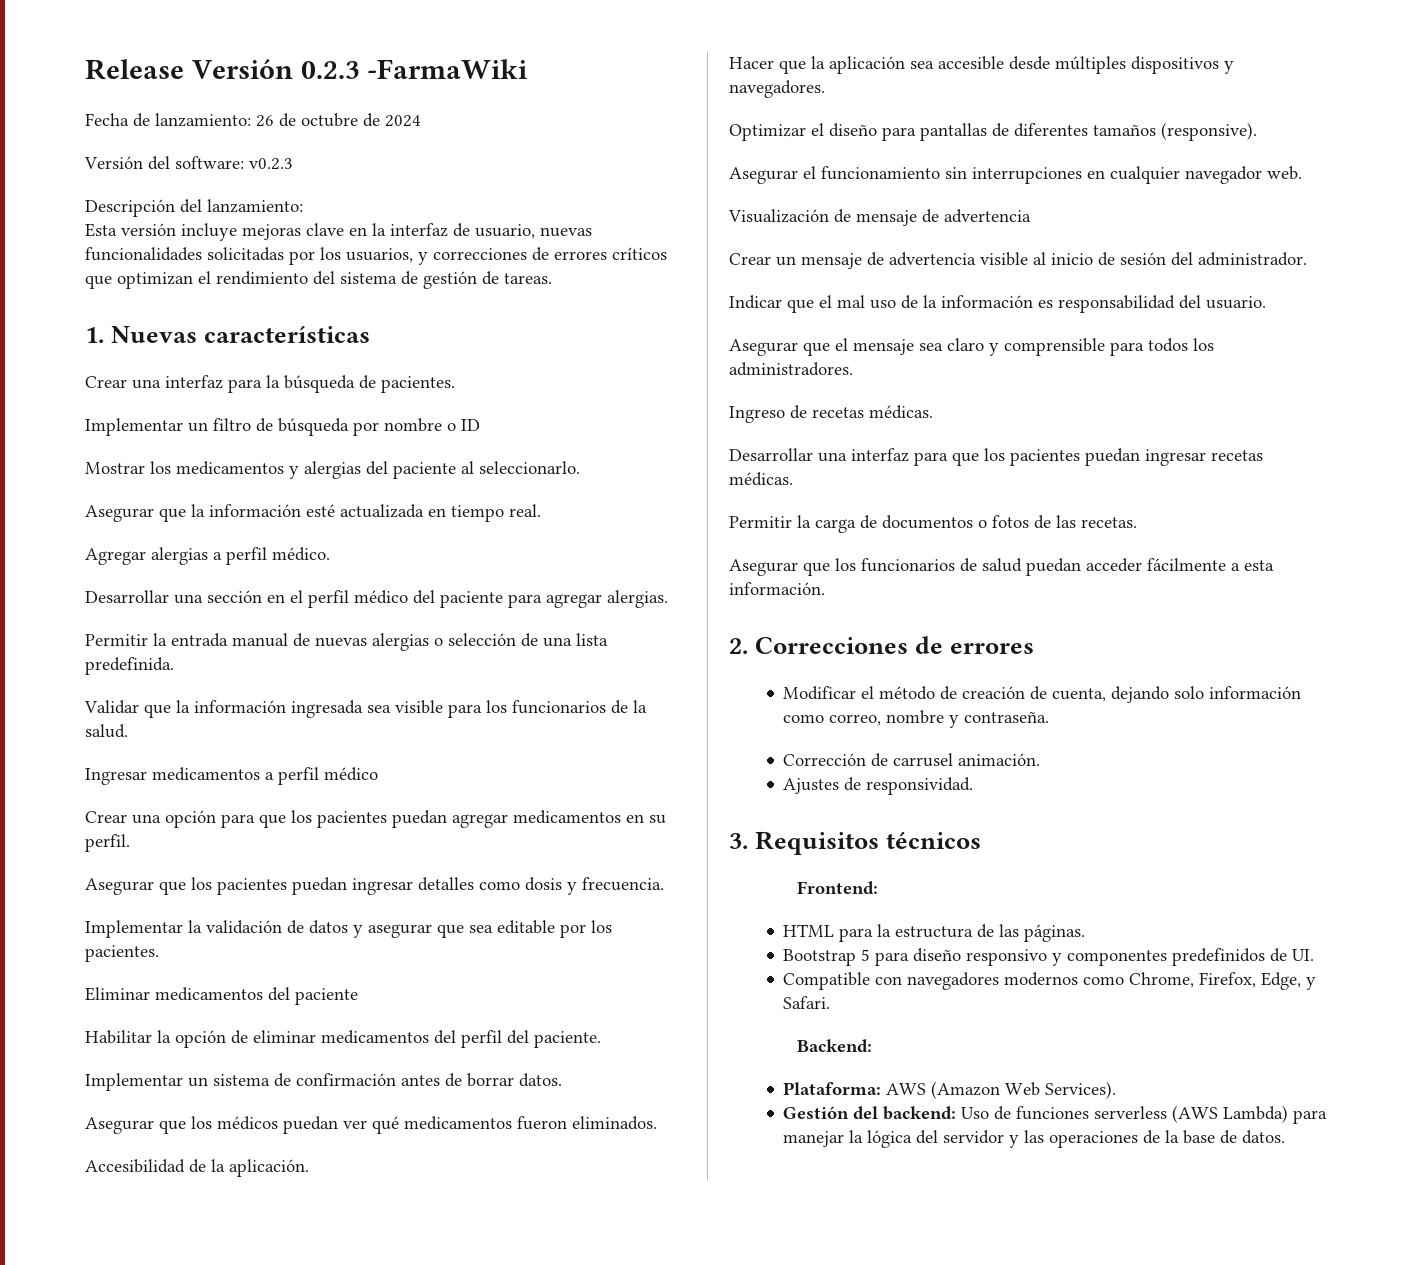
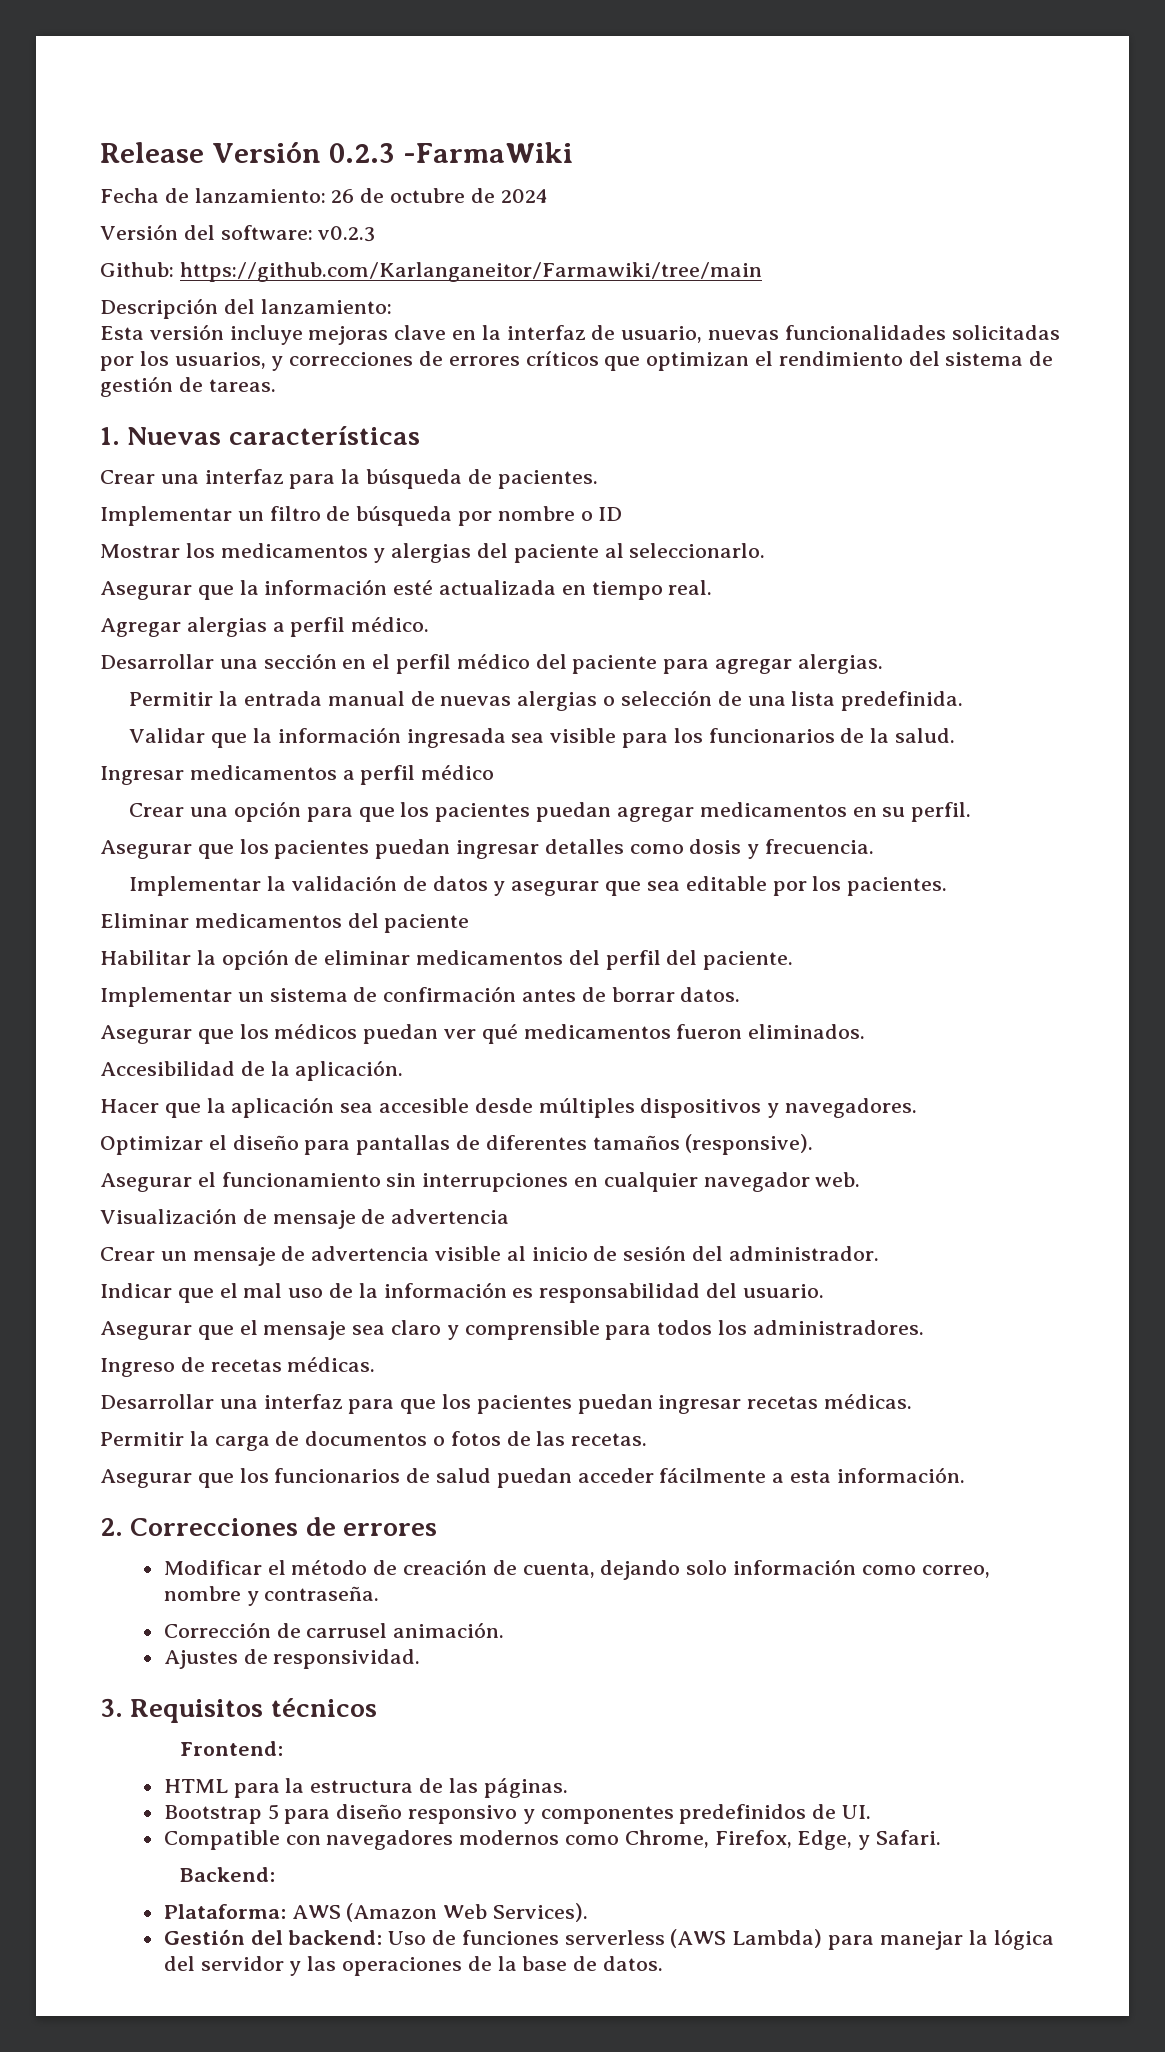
+ Github: https://github.com/Karlanganeitor/Farmawiki/tree/main

